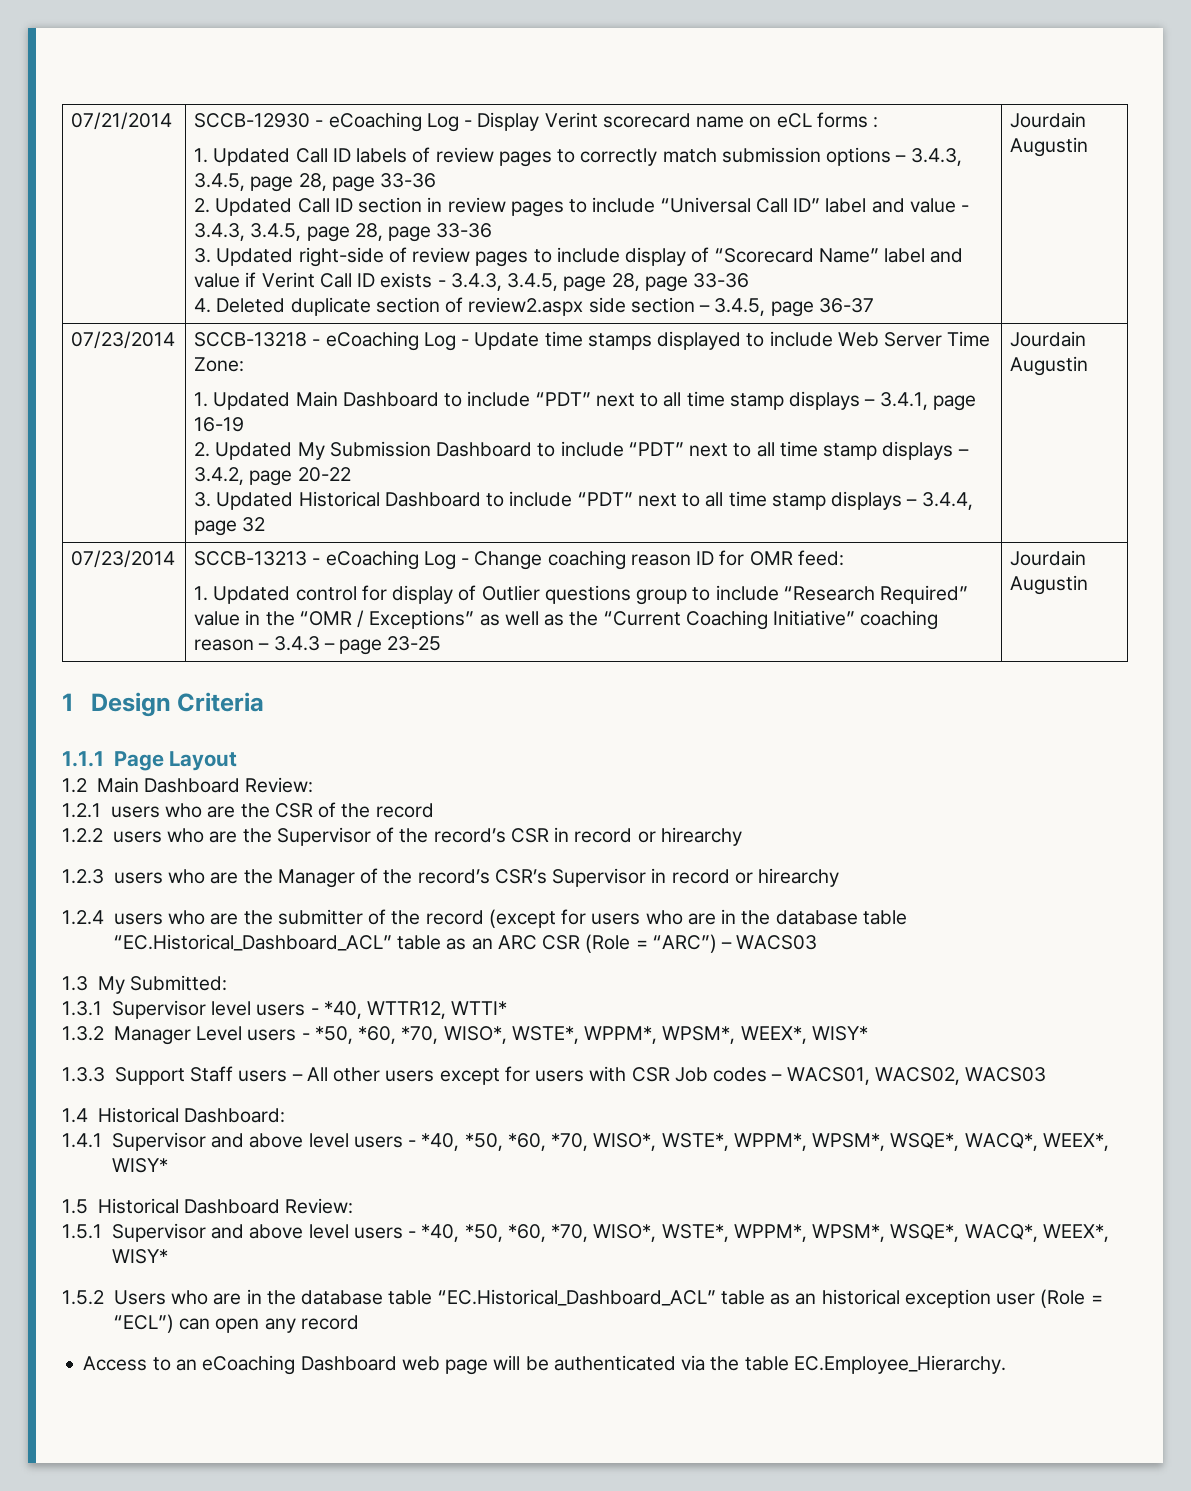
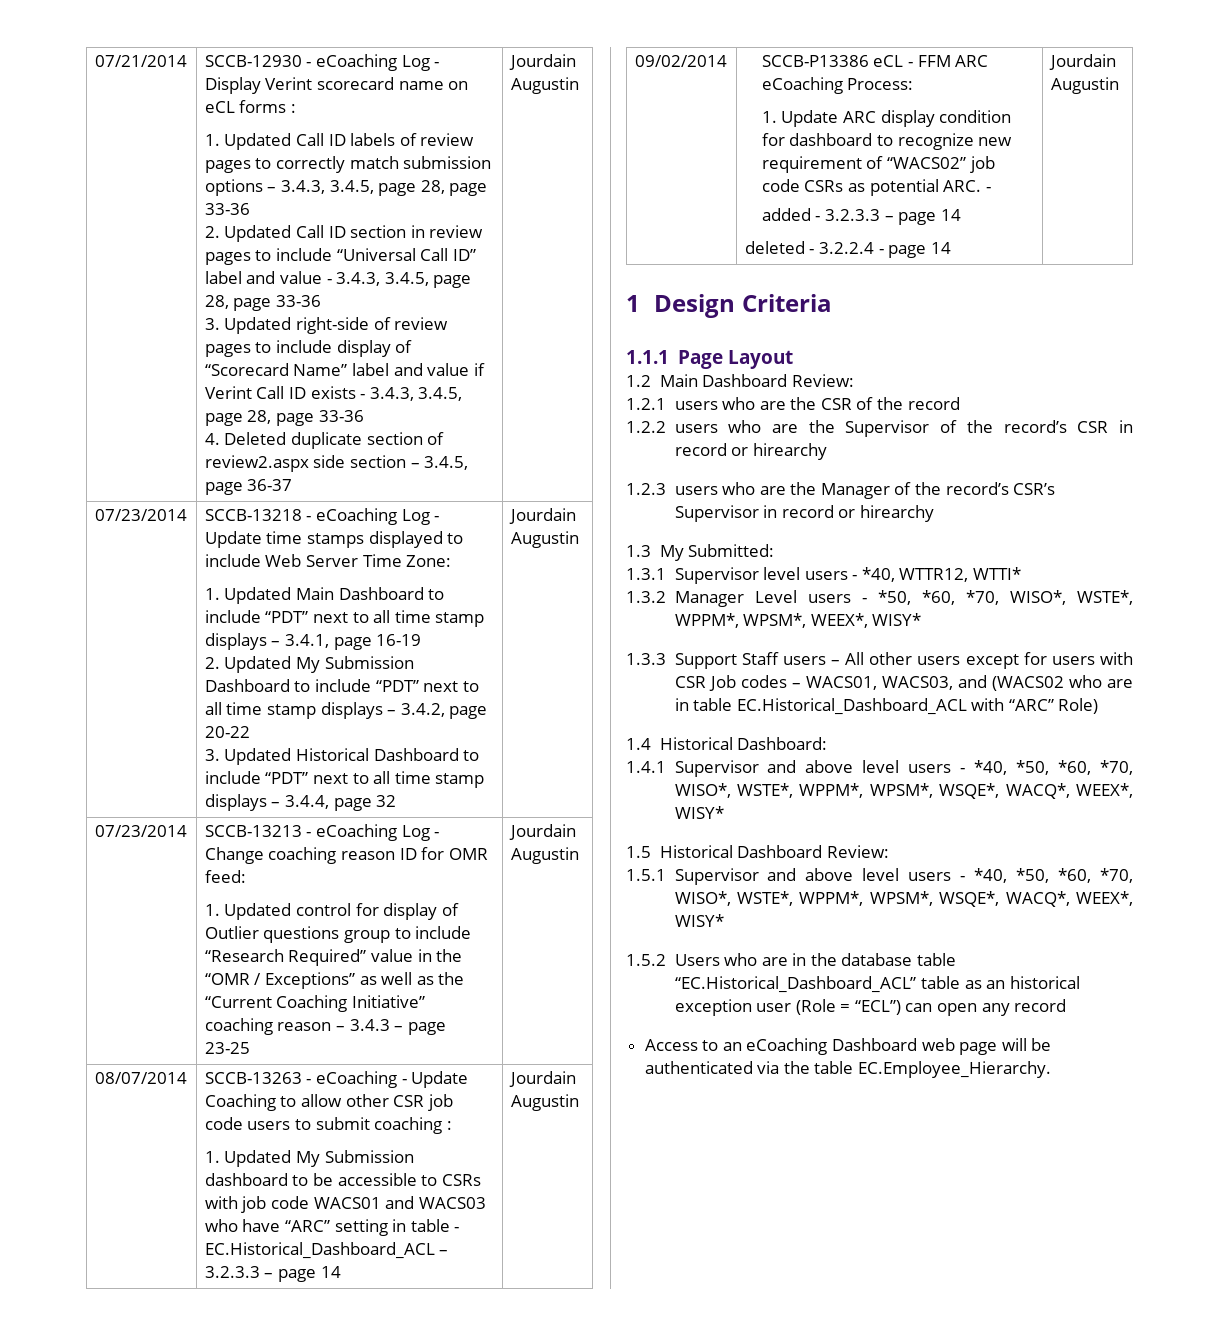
+ 08/07/2014 | SCCB-13263 - eCoaching - Update Coaching to allow other CSR job code users to submit coaching :
+ 1. Updated My Submission dashboard to be accessible to CSRs with job code WACS01 and WACS03 who have “ARC” setting in table - EC.Historical_Dashboard_ACL – 3.2.3.3 – page 14 | Jourdain Augustin
+ 09/02/2014 | SCCB-P13386 eCL - FFM ARC eCoaching Process:
+ 1. Update ARC display condition for dashboard to recognize new requirement of “WACS02” job code CSRs as potential ARC. -
+ added - 3.2.3.3 – page 14
+ deleted - 3.2.2.4 - page 14 | Jourdain Augustin
- 1.2.4 users who are the submitter of the record (except for users who are in the database table “EC.Historical_Dashboard_ACL” table as an ARC CSR (Role = “ARC”) – WACS03
- 1.3.3 Support Staff users – All other users except for users with CSR Job codes – WACS01, WACS02, WACS03
+ 1.3.3 Support Staff users – All other users except for users with CSR Job codes – WACS01, WACS03, and (WACS02 who are in table EC.Historical_Dashboard_ACL with “ARC” Role)

